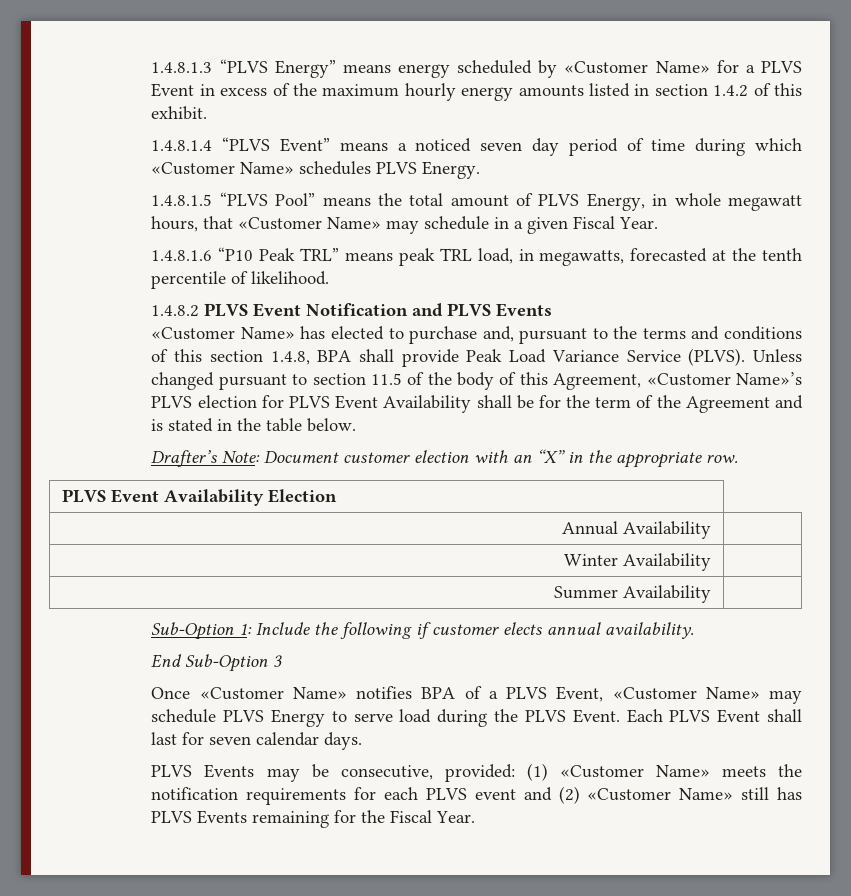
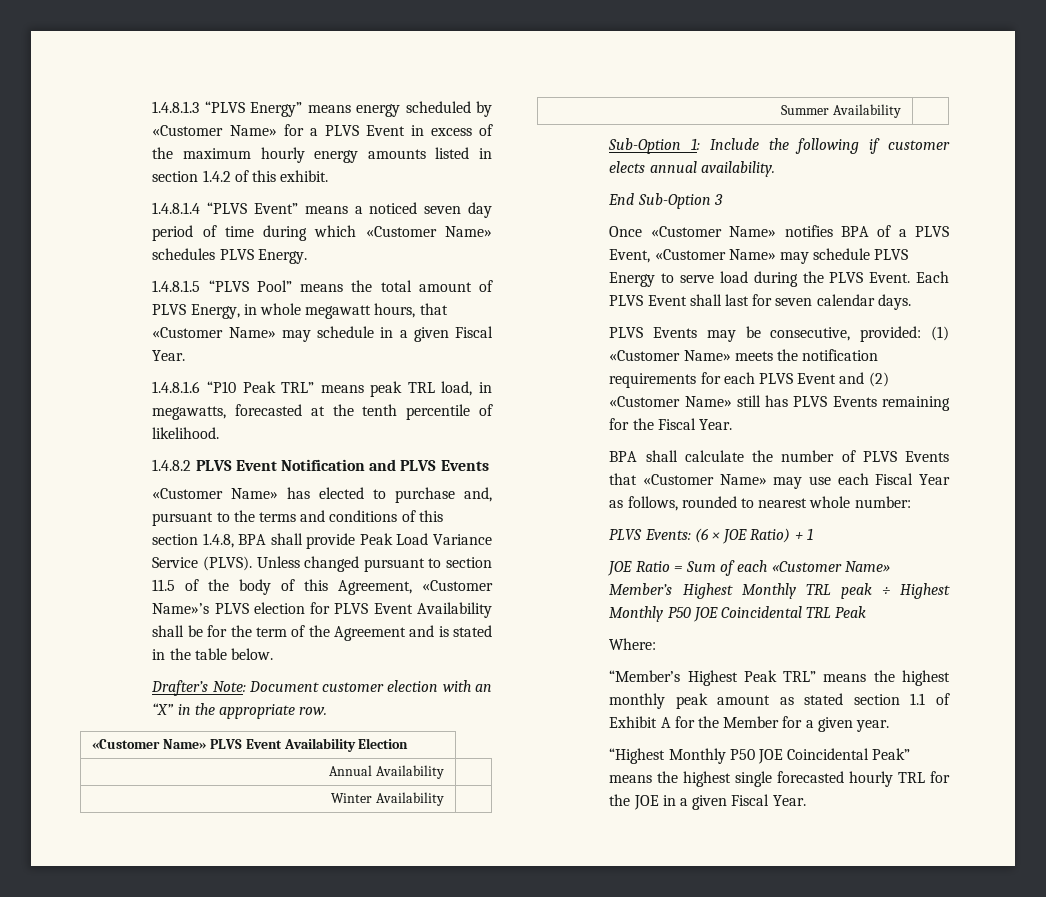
- PLVS Event Availability Election
+ «Customer Name» PLVS Event Availability Election
- PLVS Events may be consecutive, provided: (1) «Customer Name» meets the notification requirements for each PLVS event and (2) «Customer Name» still has PLVS Events remaining for the Fiscal Year.
+ PLVS Events may be consecutive, provided: (1) «Customer Name» meets the notification requirements for each PLVS Event and (2) «Customer Name» still has PLVS Events remaining for the Fiscal Year.
+ BPA shall calculate the number of PLVS Events that «Customer Name» may use each Fiscal Year as follows, rounded to nearest whole number:
+ PLVS Events: (6 × JOE Ratio) + 1
+ JOE Ratio = Sum of each «Customer Name» Member’s Highest Monthly TRL peak ÷ Highest Monthly P50 JOE Coincidental TRL Peak
+ Where:
+ “Member’s Highest Peak TRL” means the highest monthly peak amount as stated section 1.1 of Exhibit A for the Member for a given year.
+ “Highest Monthly P50 JOE Coincidental Peak” means the highest single forecasted hourly TRL for the JOE in a given Fiscal Year.

